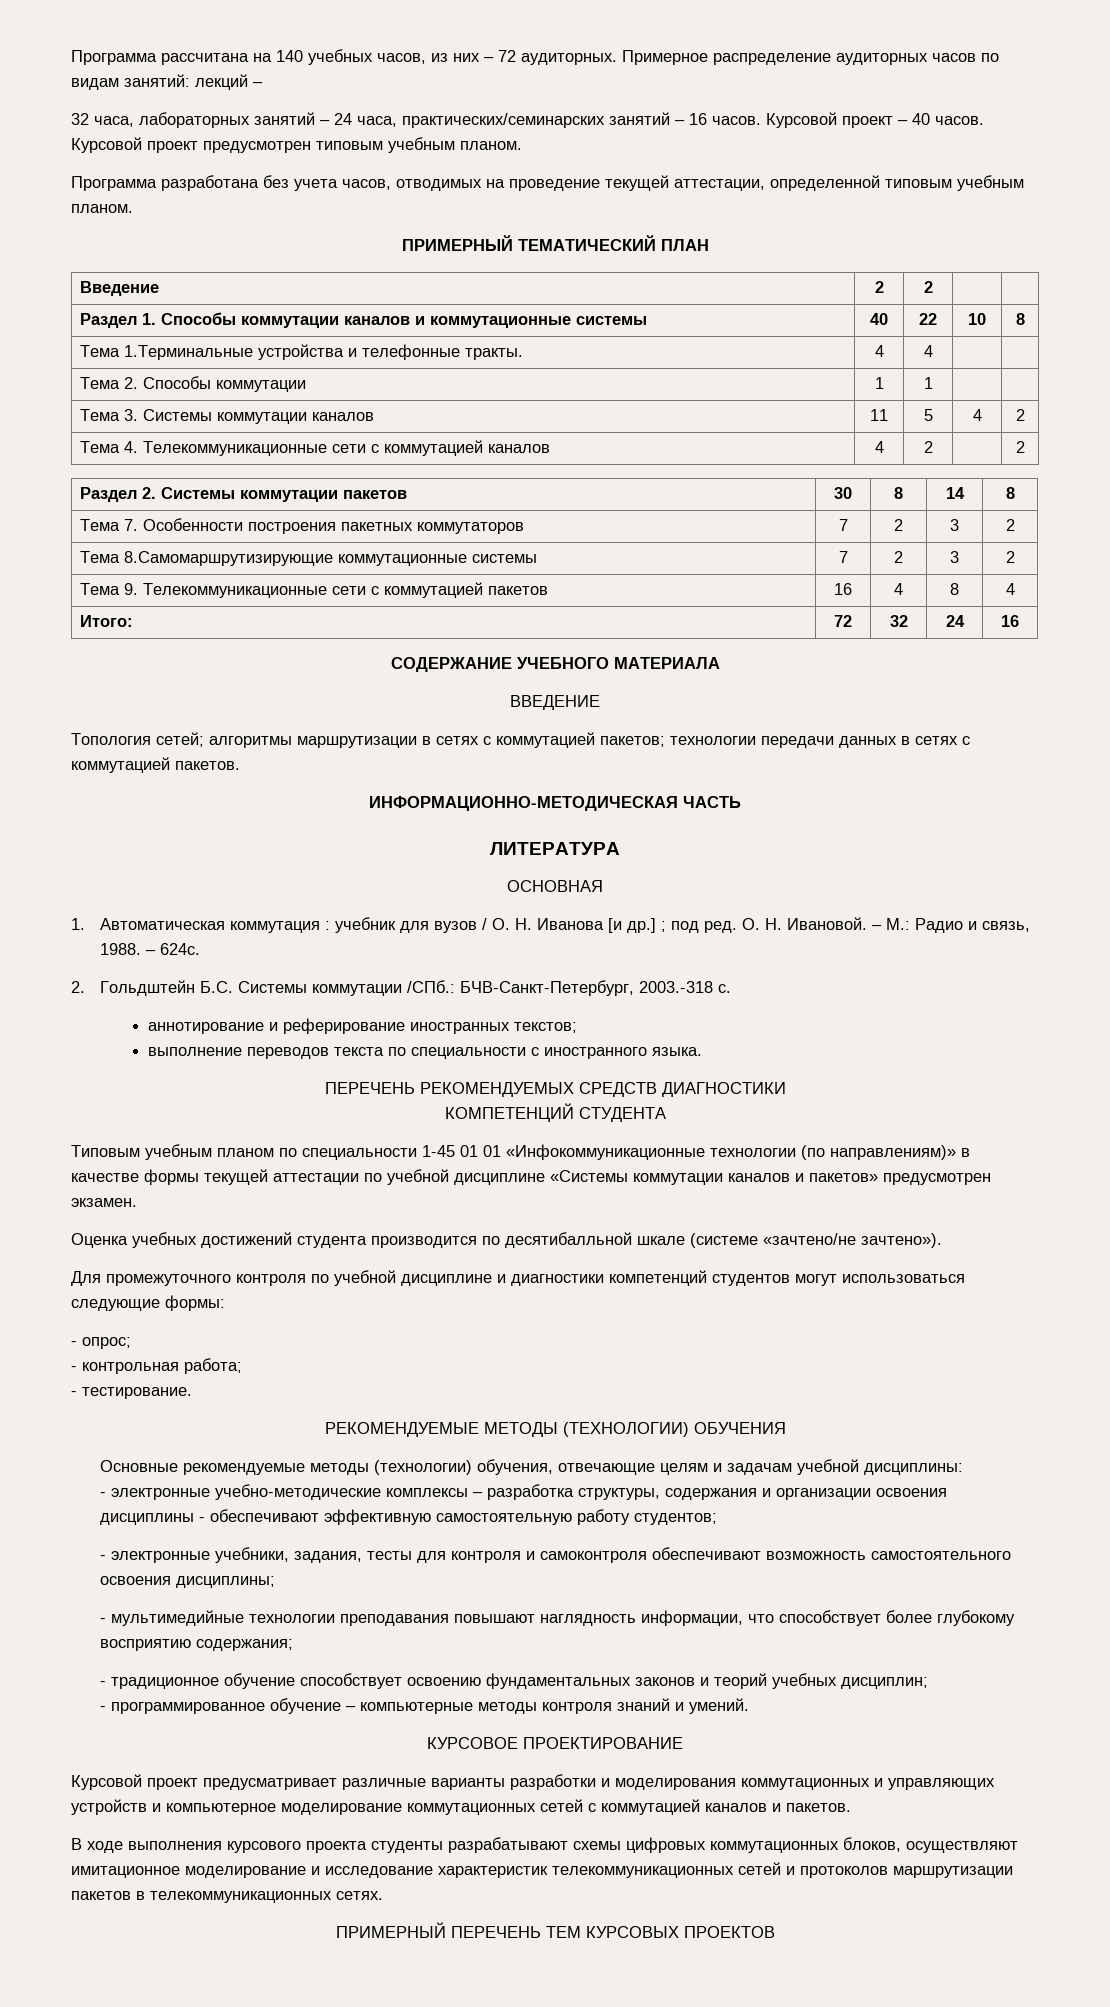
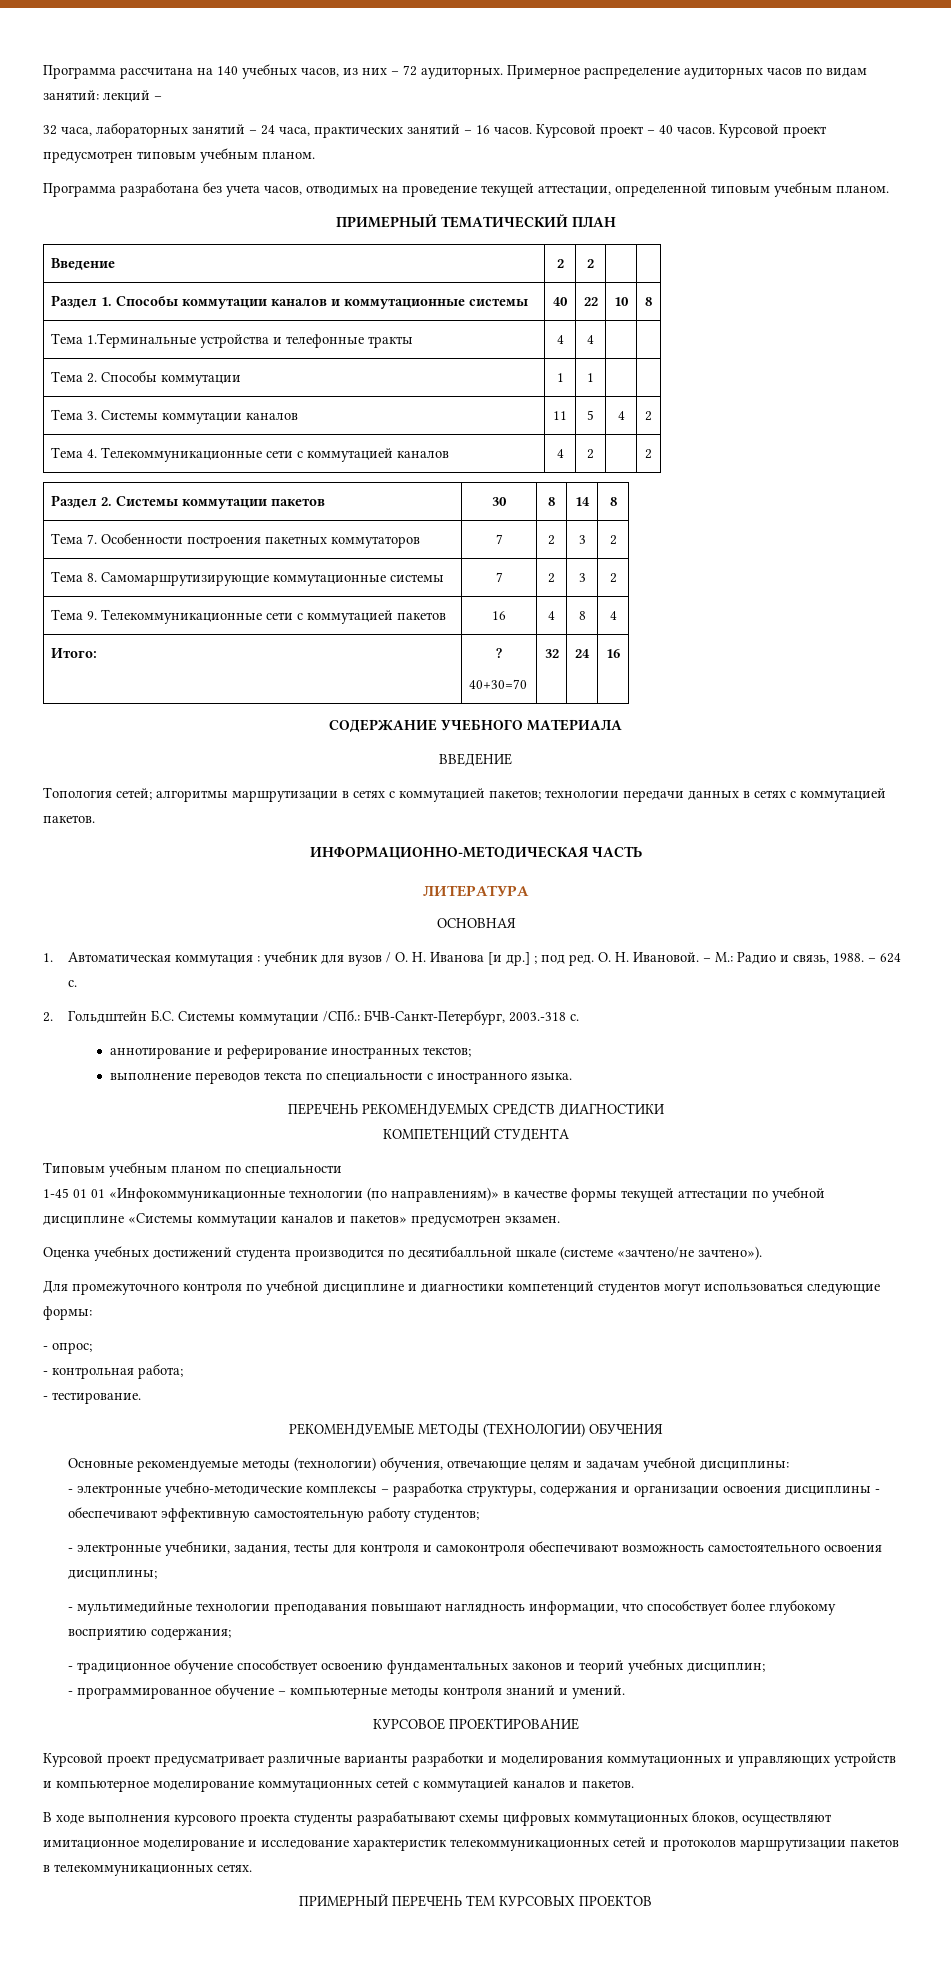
- 32 часа, лабораторных занятий – 24 часа, практических/семинарских занятий – 16 часов.
+ 32 часа, лабораторных занятий – 24 часа, практических занятий – 16 часов.
- Тема 1.Терминальные устройства и телефонные тракты. | 4 | 4 | |
+ Тема 1.Терминальные устройства и телефонные тракты | 4 | 4 | |
- Тема 8.Самомаршрутизирующие коммутационные системы | 7 | 2 | 3 | 2
+ Тема 8. Самомаршрутизирующие коммутационные системы | 7 | 2 | 3 | 2
- Итого: | 72 | 32 | 24 | 16
+ Итого: | ?
+ 40+30=70 | 32 | 24 | 16
- – 624с.
+ – 624 с.
- Типовым учебным планом по специальности 1-45 01 01 «Инфокоммуникационные технологии (по направлениям)» в качестве формы текущей аттестации по учебной дисциплине «Системы коммутации каналов и пакетов» предусмотрен экзамен.
+ Типовым учебным планом по специальности
+ 1-45 01 01 «Инфокоммуникационные технологии (по направлениям)» в качестве формы текущей аттестации по учебной дисциплине «Системы коммутации каналов и пакетов» предусмотрен экзамен.

